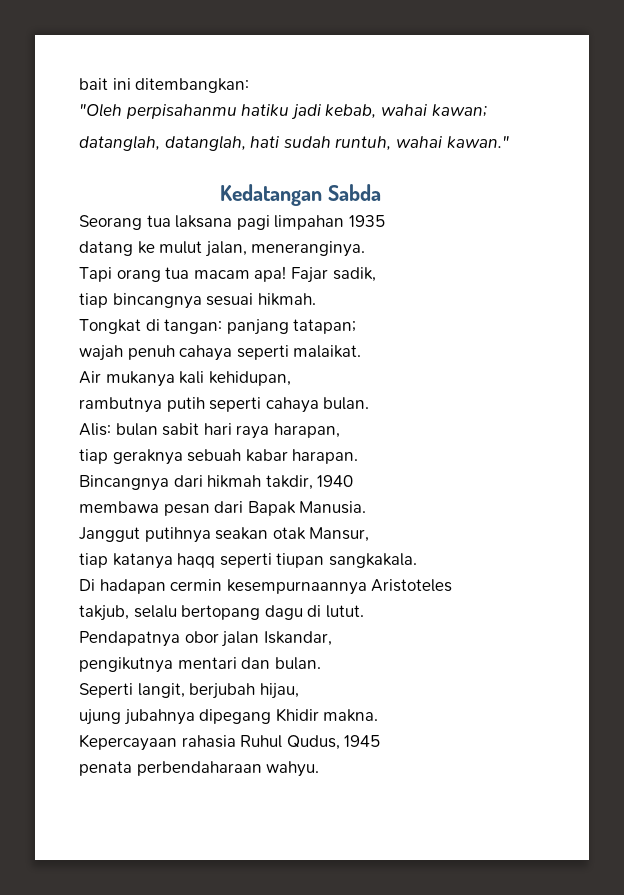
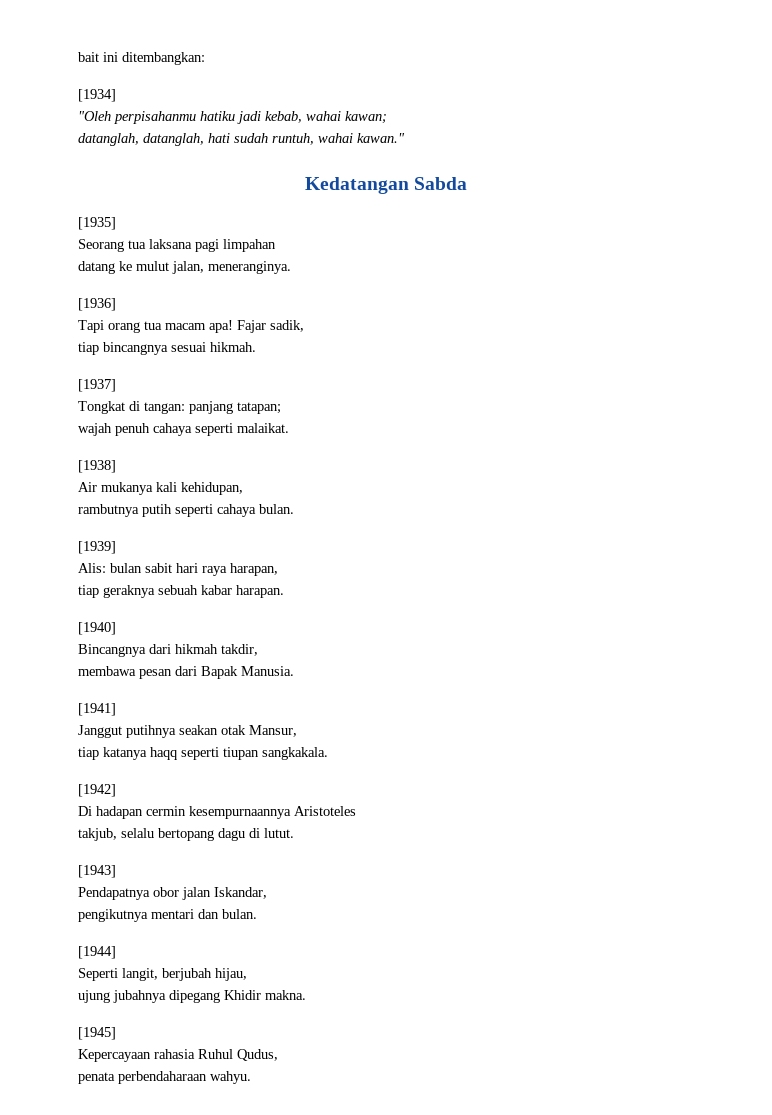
+ [1934]
+ [1935]
- Seorang tua laksana pagi limpahan 1935
+ Seorang tua laksana pagi limpahan
+ [1936]
+ [1937]
+ [1938]
+ [1939]
+ [1940]
- Bincangnya dari hikmah takdir, 1940
+ Bincangnya dari hikmah takdir,
+ [1941]
+ [1942]
+ [1943]
+ [1944]
+ [1945]
- Kepercayaan rahasia Ruhul Qudus, 1945
+ Kepercayaan rahasia Ruhul Qudus,

